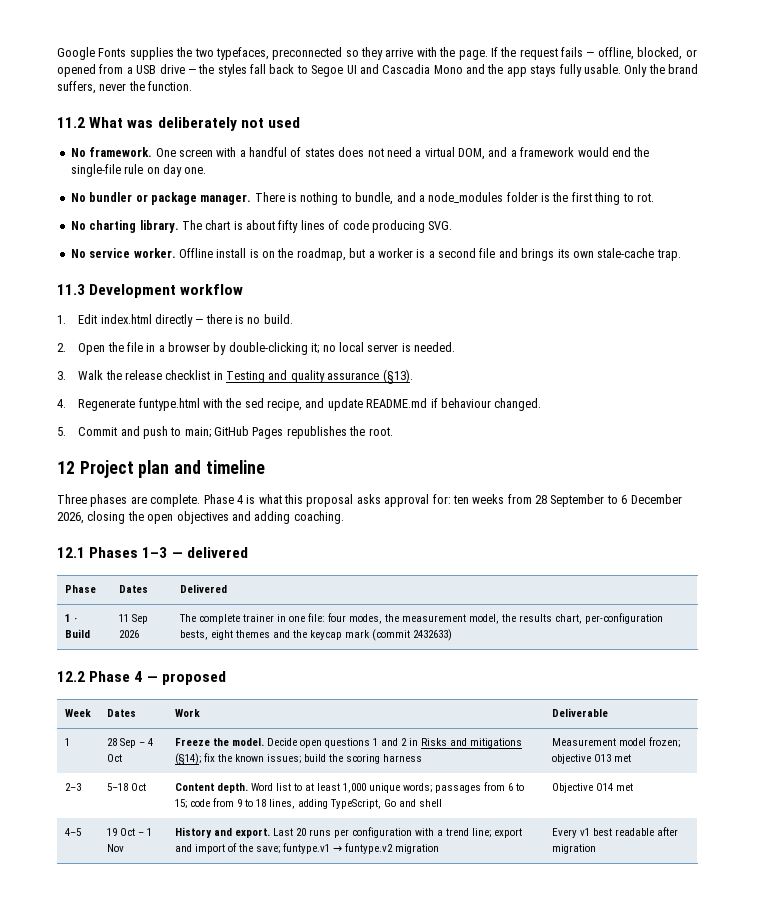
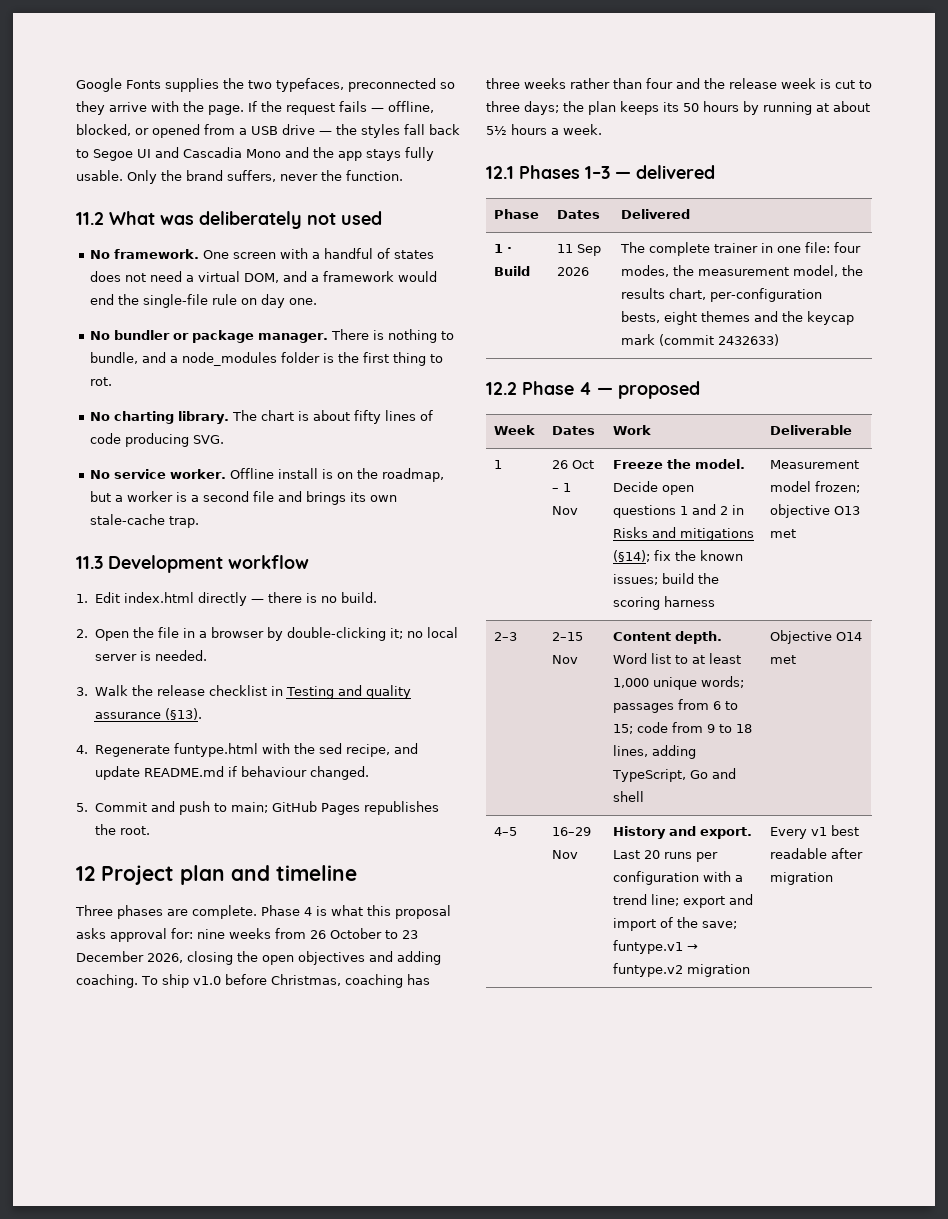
- Phase 4 is what this proposal asks approval for: ten weeks from 28 September to 6 December 2026, closing the open objectives and adding coaching.
+ Phase 4 is what this proposal asks approval for: nine weeks from 26 October to 23 December 2026, closing the open objectives and adding coaching. To ship v1.0 before Christmas, coaching has three weeks rather than four and the release week is cut to three days; the plan keeps its 50 hours by running at about 5½ hours a week.
- 1 | 28 Sep – 4 Oct | Freeze the model. Decide open questions 1 and 2 in Risks and mitigations (§14); fix the known issues; build the scoring harness | Measurement model frozen; objective O13 met
+ 1 | 26 Oct – 1 Nov | Freeze the model. Decide open questions 1 and 2 in Risks and mitigations (§14); fix the known issues; build the scoring harness | Measurement model frozen; objective O13 met
- 2–3 | 5–18 Oct | Content depth. Word list to at least 1,000 unique words; passages from 6 to 15; code from 9 to 18 lines, adding TypeScript, Go and shell | Objective O14 met
+ 2–3 | 2–15 Nov | Content depth. Word list to at least 1,000 unique words; passages from 6 to 15; code from 9 to 18 lines, adding TypeScript, Go and shell | Objective O14 met
- 4–5 | 19 Oct – 1 Nov | History and export. Last 20 runs per configuration with a trend line; export and import of the save; funtype.v1 → funtype.v2 migration | Every v1 best readable after migration
+ 4–5 | 16–29 Nov | History and export. Last 20 runs per configuration with a trend line; export and import of the save; funtype.v1 → funtype.v2 migration | Every v1 best readable after migration

